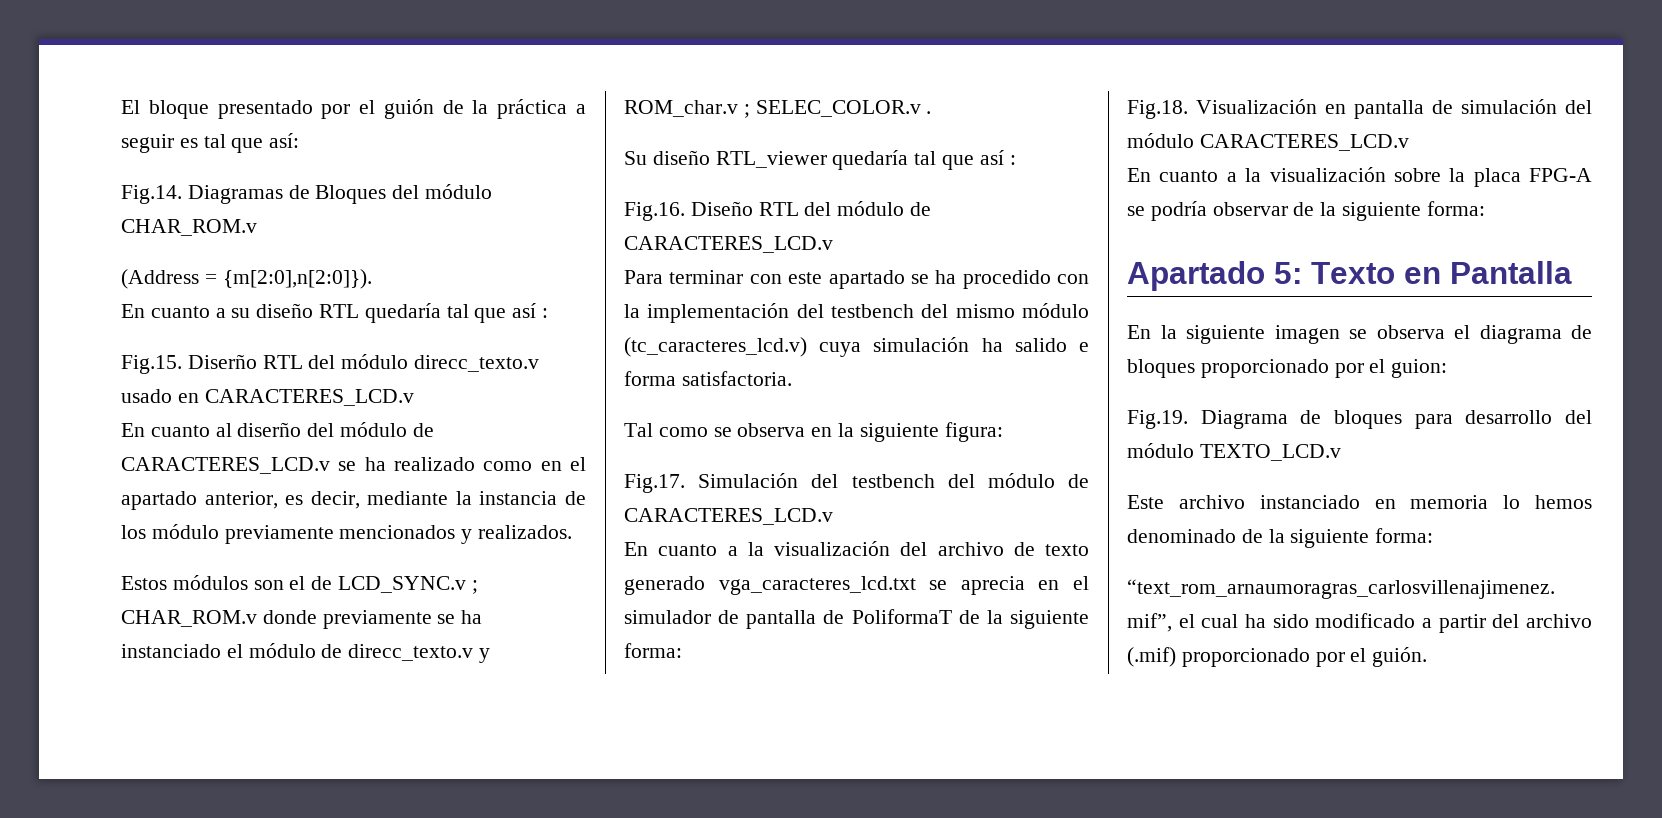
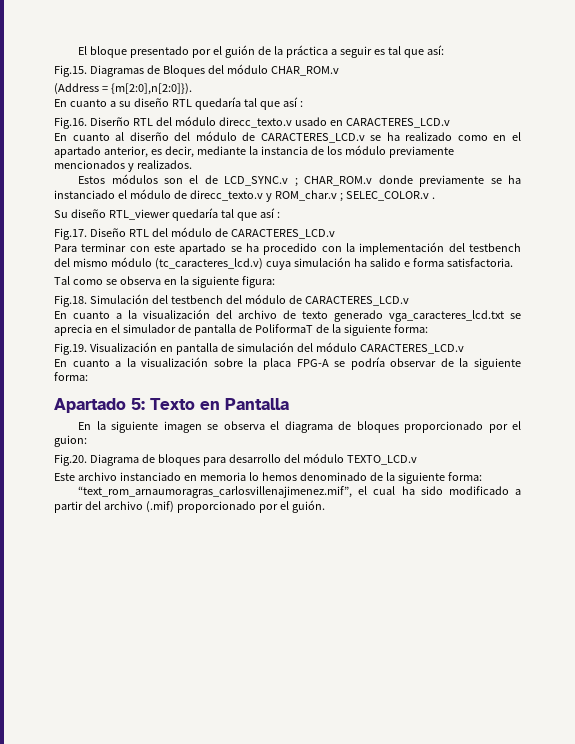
- Fig.14. Diagramas de Bloques del módulo CHAR_ROM.v
+ Fig.15. Diagramas de Bloques del módulo CHAR_ROM.v
- Fig.15. Diserño RTL del módulo direcc_texto.v usado en CARACTERES_LCD.v
+ Fig.16. Diserño RTL del módulo direcc_texto.v usado en CARACTERES_LCD.v
- Fig.16. Diseño RTL del módulo de CARACTERES_LCD.v
+ Fig.17. Diseño RTL del módulo de CARACTERES_LCD.v
- Fig.17. Simulación del testbench del módulo de CARACTERES_LCD.v
+ Fig.18. Simulación del testbench del módulo de CARACTERES_LCD.v
- Fig.18. Visualización en pantalla de simulación del módulo CARACTERES_LCD.v
+ Fig.19. Visualización en pantalla de simulación del módulo CARACTERES_LCD.v
- Fig.19. Diagrama de bloques para desarrollo del módulo TEXTO_LCD.v
+ Fig.20. Diagrama de bloques para desarrollo del módulo TEXTO_LCD.v

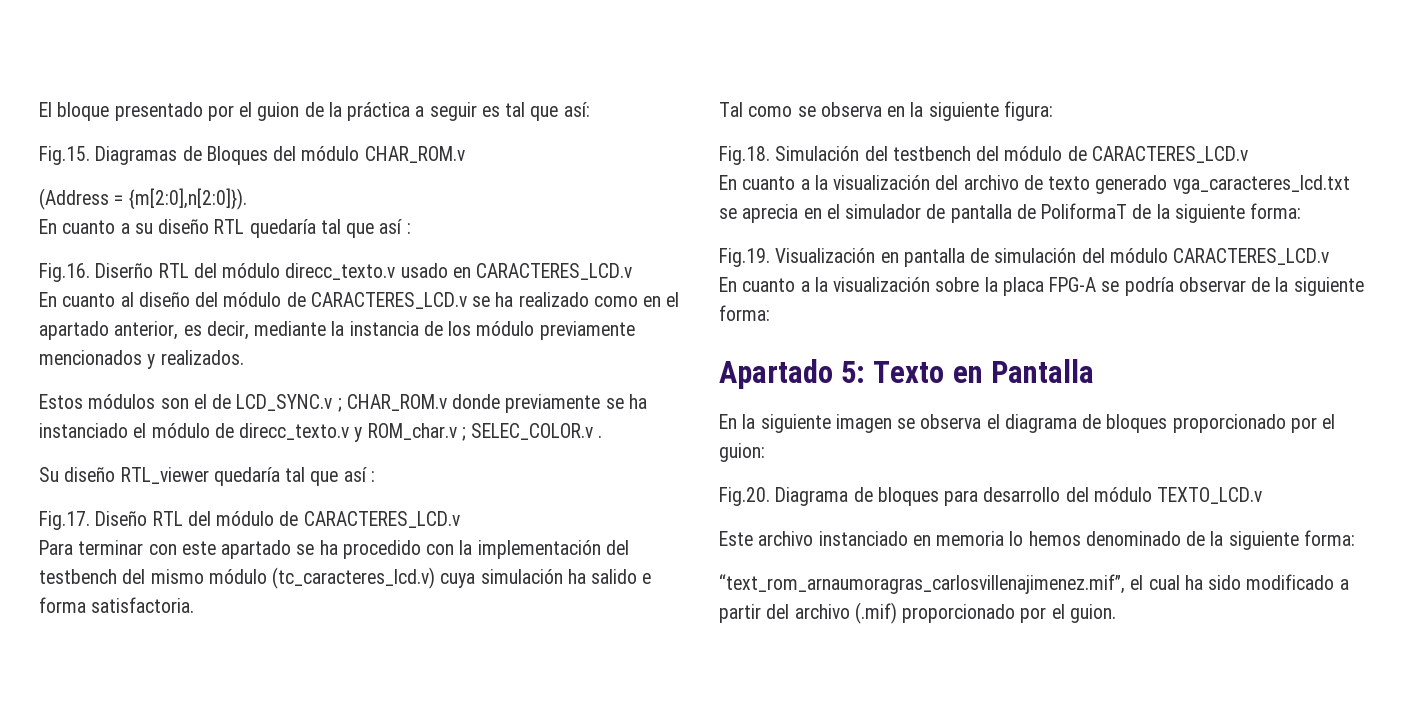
- El bloque presentado por el guión de la práctica a seguir es tal que así:
+ El bloque presentado por el guion de la práctica a seguir es tal que así:
- En cuanto al diserño del módulo de CARACTERES_LCD.v se ha realizado como en el apartado anterior, es decir, mediante la instancia de los módulo previamente mencionados y realizados.
+ En cuanto al diseño del módulo de CARACTERES_LCD.v se ha realizado como en el apartado anterior, es decir, mediante la instancia de los módulo previamente mencionados y realizados.
- “text_rom_arnaumoragras_carlosvillenajimenez.mif”, el cual ha sido modificado a partir del archivo (.mif) proporcionado por el guión.
+ “text_rom_arnaumoragras_carlosvillenajimenez.mif”, el cual ha sido modificado a partir del archivo (.mif) proporcionado por el guion.

